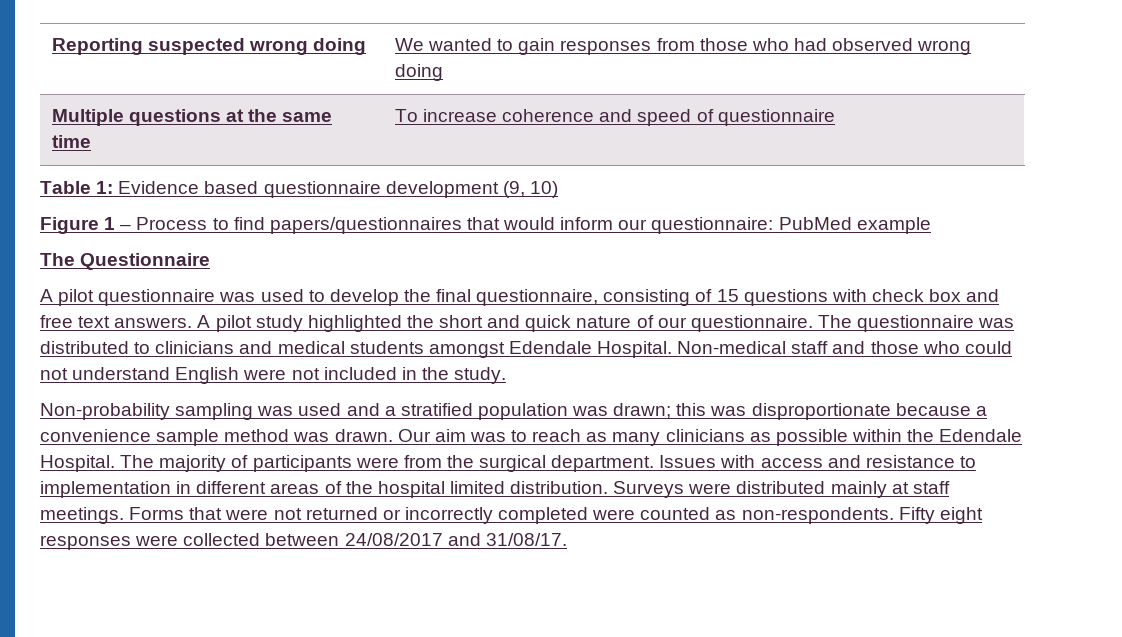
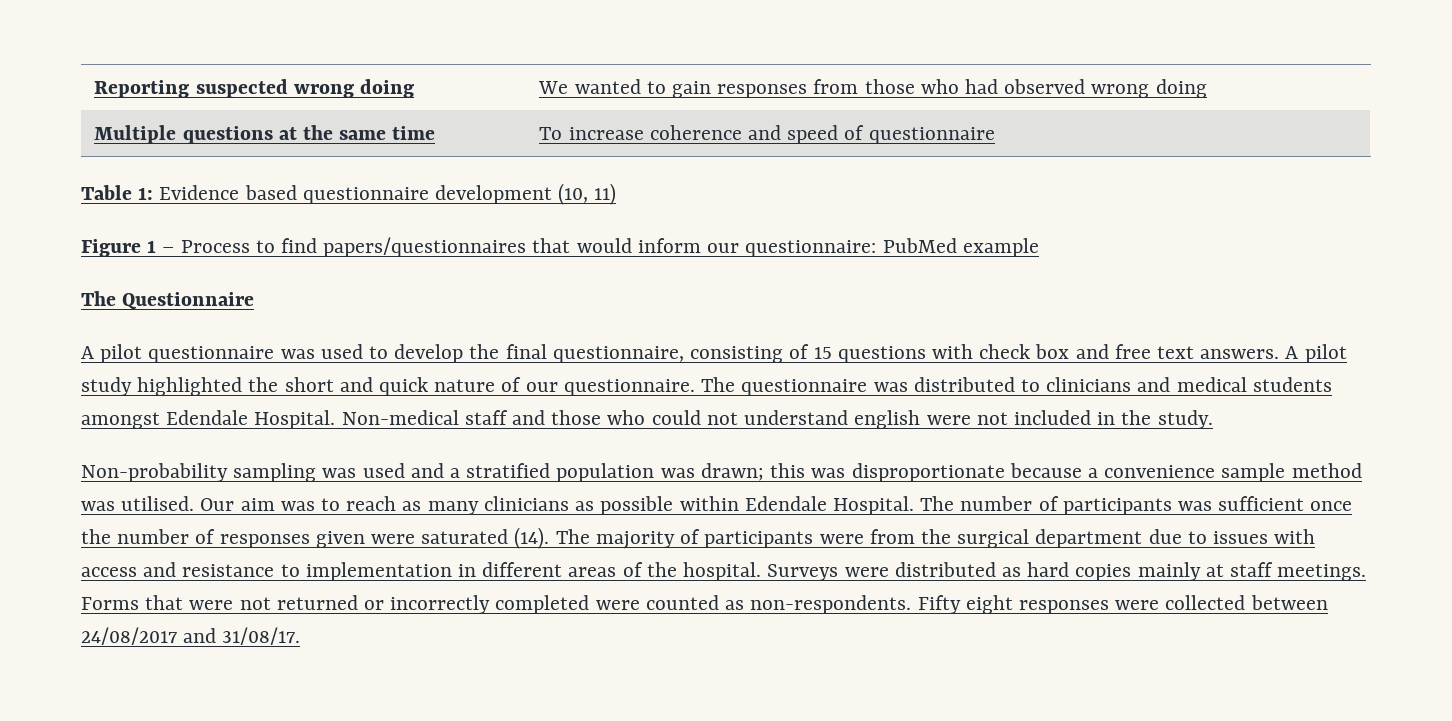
- Table 1: Evidence based questionnaire development (9, 10)
+ Table 1: Evidence based questionnaire development (10, 11)
- Non-medical staff and those who could not understand English were not included in the study.
+ Non-medical staff and those who could not understand english were not included in the study.
- Non-probability sampling was used and a stratified population was drawn; this was disproportionate because a convenience sample method was drawn.
+ Non-probability sampling was used and a stratified population was drawn; this was disproportionate because a convenience sample method was utilised.
- Our aim was to reach as many clinicians as possible within the Edendale Hospital.
+ Our aim was to reach as many clinicians as possible within Edendale Hospital.
- The majority of participants were from the surgical department. Issues with access and resistance to implementation in different areas of the hospital limited distribution. Surveys were distributed mainly at staff meetings.
+ The number of participants was sufficient once the number of responses given were saturated (14). The majority of participants were from the surgical department due to issues with access and resistance to implementation in different areas of the hospital. Surveys were distributed as hard copies mainly at staff meetings.

